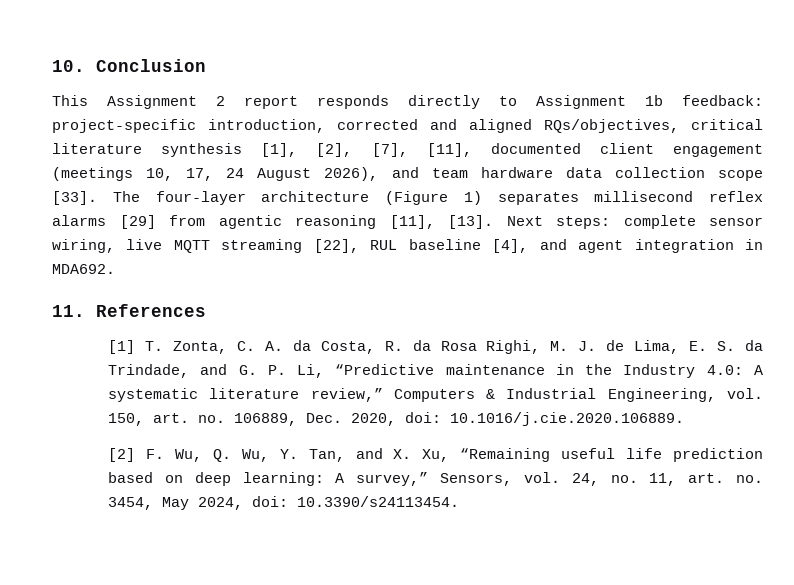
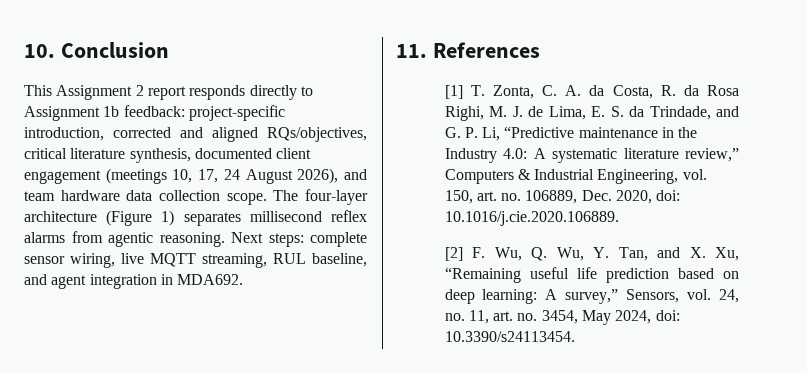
- This Assignment 2 report responds directly to Assignment 1b feedback: project-specific introduction, corrected and aligned RQs/objectives, critical literature synthesis [1], [2], [7], [11], documented client engagement (meetings 10, 17, 24 August 2026), and team hardware data collection scope [33].
+ This Assignment 2 report responds directly to Assignment 1b feedback: project-specific introduction, corrected and aligned RQs/objectives, critical literature synthesis, documented client engagement (meetings 10, 17, 24 August 2026), and team hardware data collection scope.
- The four-layer architecture (Figure 1) separates millisecond reflex alarms [29] from agentic reasoning [11], [13].
+ The four-layer architecture (Figure 1) separates millisecond reflex alarms from agentic reasoning.
- Next steps: complete sensor wiring, live MQTT streaming [22], RUL baseline [4], and agent integration in MDA692.
+ Next steps: complete sensor wiring, live MQTT streaming, RUL baseline, and agent integration in MDA692.

